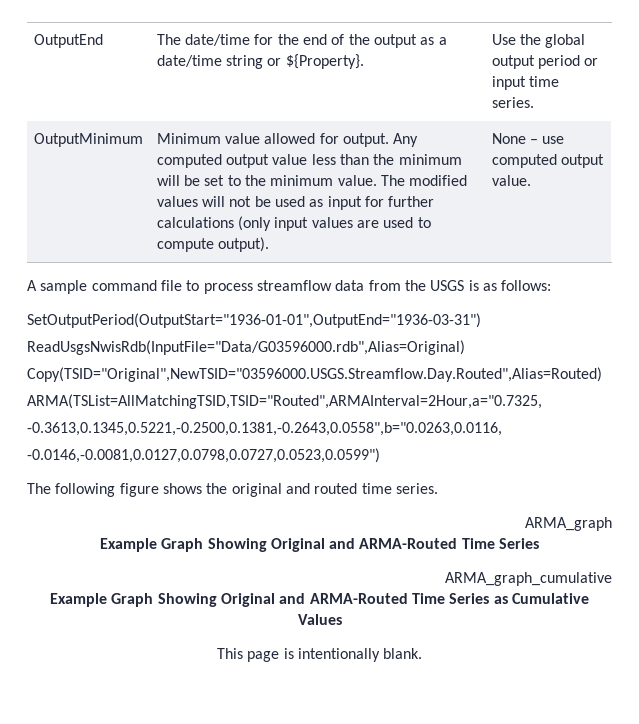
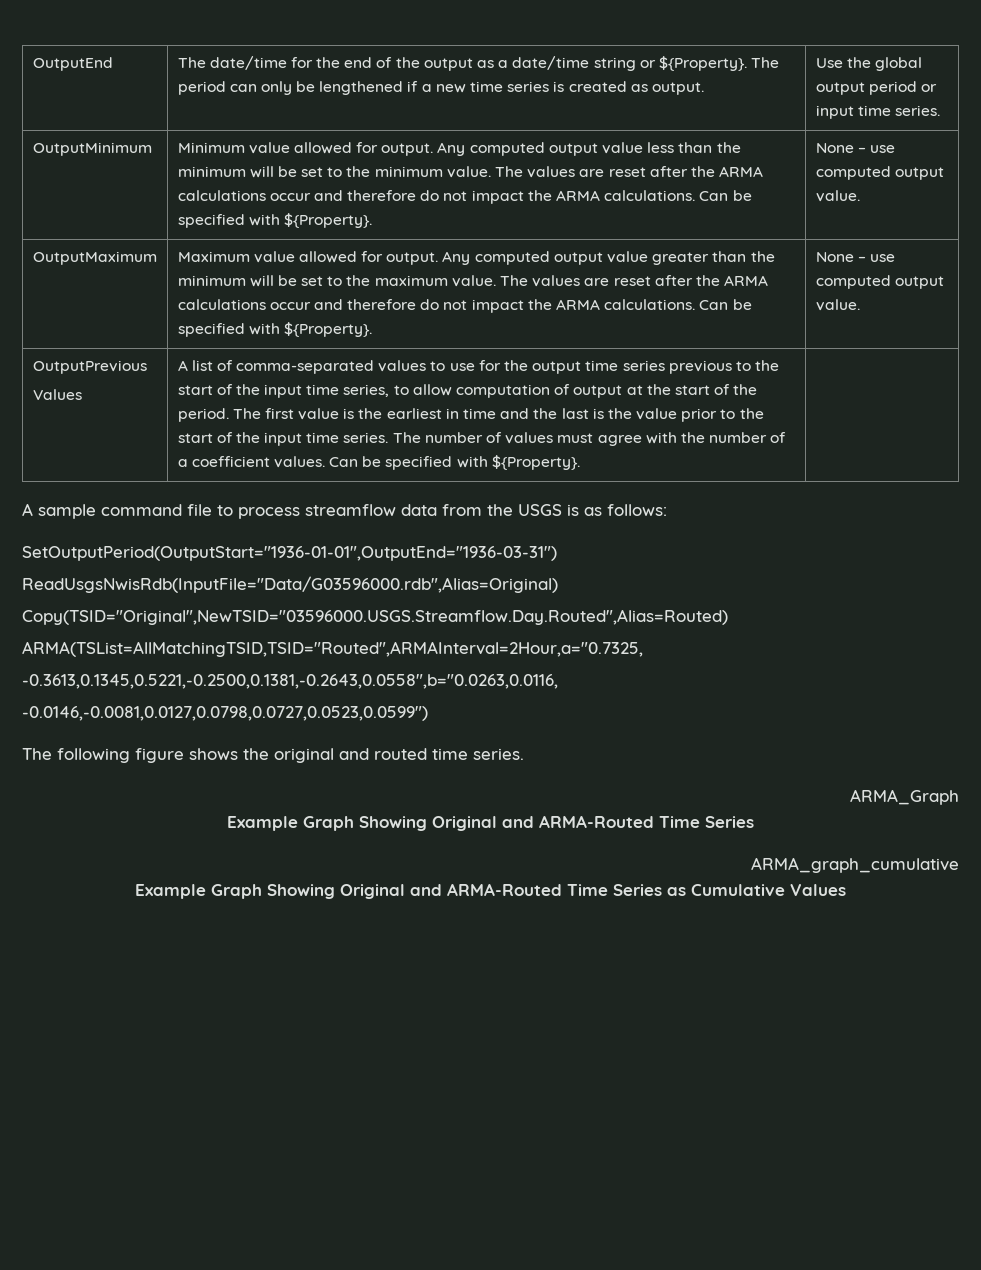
- OutputEnd | The date/time for the end of the output as a date/time string or ${Property}. | Use the global output period or input time series.
+ OutputEnd | The date/time for the end of the output as a date/time string or ${Property}. The period can only be lengthened if a new time series is created as output. | Use the global output period or input time series.
- Any computed output value less than the minimum will be set to the minimum value. The modified values will not be used as input for further calculations (only input values are used to compute output). | None – use computed output value.
+ Any computed output value less than the minimum will be set to the minimum value. The values are reset after the ARMA calculations occur and therefore do not impact the ARMA calculations. Can be specified with ${Property}. | None – use computed output value.
+ OutputMaximum | Maximum value allowed for output. Any computed output value greater than the minimum will be set to the maximum value. The values are reset after the ARMA calculations occur and therefore do not impact the ARMA calculations. Can be specified with ${Property}. | None – use computed output value.
+ OutputPrevious
+ Values | A list of comma-separated values to use for the output time series previous to the start of the input time series, to allow computation of output at the start of the period. The first value is the earliest in time and the last is the value prior to the start of the input time series. The number of values must agree with the number of a coefficient values. Can be specified with ${Property}.
- ARMA_graph
+ ARMA_Graph
- This page is intentionally blank.

